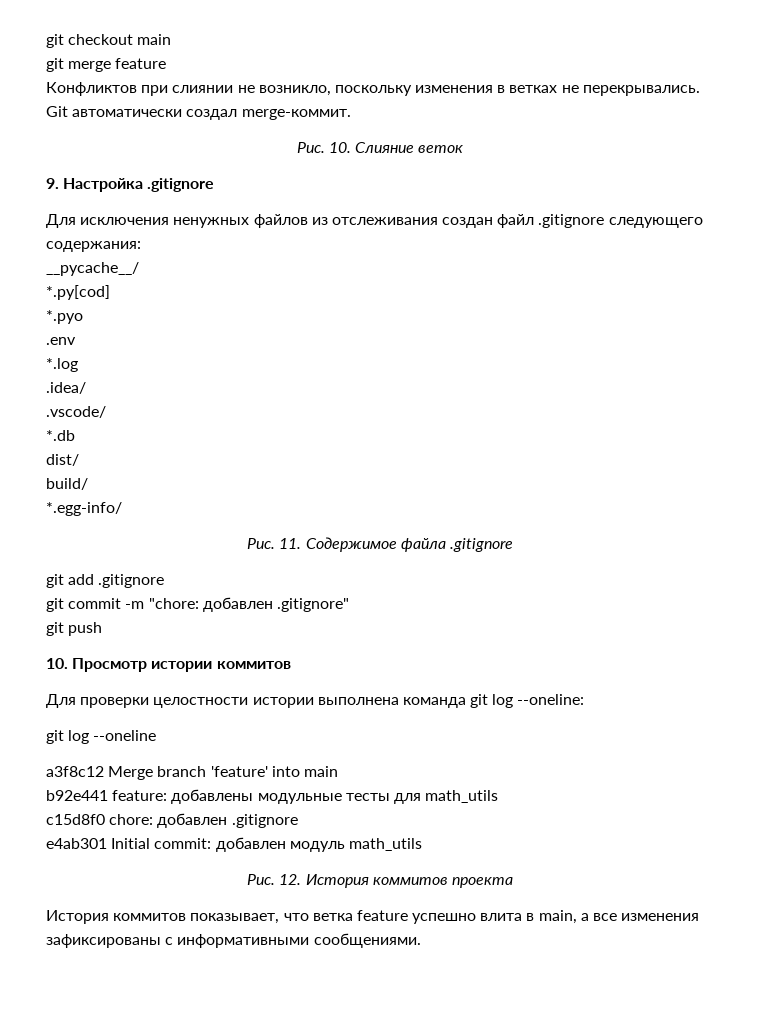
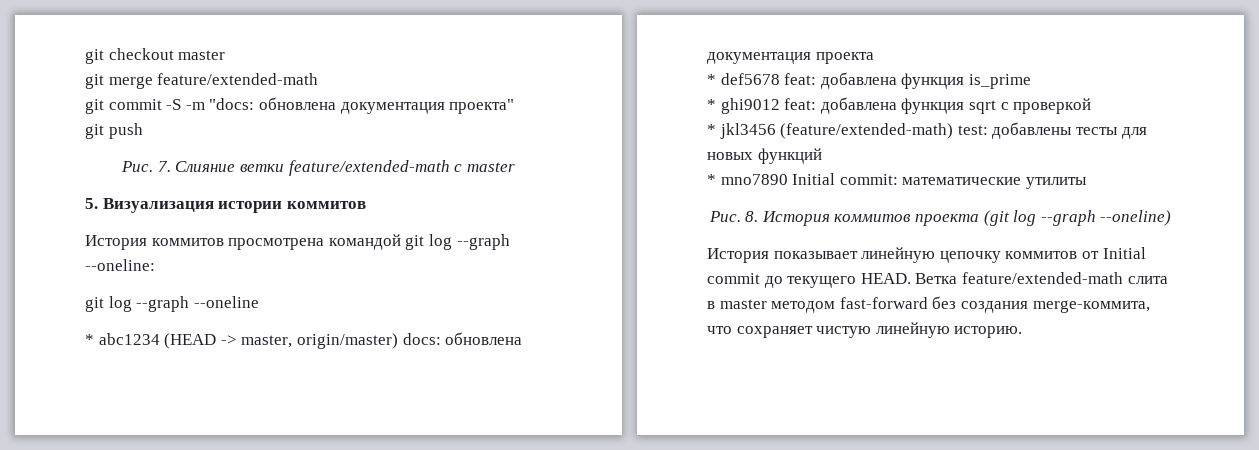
- git checkout main
+ git checkout master
- git merge feature
- Конфликтов при слиянии не возникло, поскольку изменения в ветках не перекрывались. Git автоматически создал merge-коммит.
- Рис. 10. Слияние веток
- 9. Настройка .gitignore
- Для исключения ненужных файлов из отслеживания создан файл .gitignore следующего содержания:
- __pycache__/
- *.py[cod]
- *.pyo
- .env
- *.log
- .idea/
- .vscode/
- *.db
- dist/
- build/
- *.egg-info/
- Рис. 11. Содержимое файла .gitignore
- git add .gitignore
- git commit -m "chore: добавлен .gitignore"
+ git merge feature/extended-math
+ git commit -S -m "docs: обновлена документация проекта"
  git push
- 10. Просмотр истории коммитов
- Для проверки целостности истории выполнена команда git log --oneline:
+ Рис. 7. Слияние ветки feature/extended-math с master
+ 5. Визуализация истории коммитов
+ История коммитов просмотрена командой git log --graph --oneline:
- git log --oneline
+ git log --graph --oneline
- a3f8c12 Merge branch 'feature' into main
- b92e441 feature: добавлены модульные тесты для math_utils
- c15d8f0 chore: добавлен .gitignore
- e4ab301 Initial commit: добавлен модуль math_utils
- Рис. 12. История коммитов проекта
- История коммитов показывает, что ветка feature успешно влита в main, а все изменения зафиксированы с информативными сообщениями.
+ * abc1234 (HEAD -> master, origin/master) docs: обновлена документация проекта
+ * def5678 feat: добавлена функция is_prime
+ * ghi9012 feat: добавлена функция sqrt с проверкой
+ * jkl3456 (feature/extended-math) test: добавлены тесты для новых функций
+ * mno7890 Initial commit: математические утилиты
+ Рис. 8. История коммитов проекта (git log --graph --oneline)
+ История показывает линейную цепочку коммитов от Initial commit до текущего HEAD. Ветка feature/extended-math слита в master методом fast-forward без создания merge-коммита, что сохраняет чистую линейную историю.

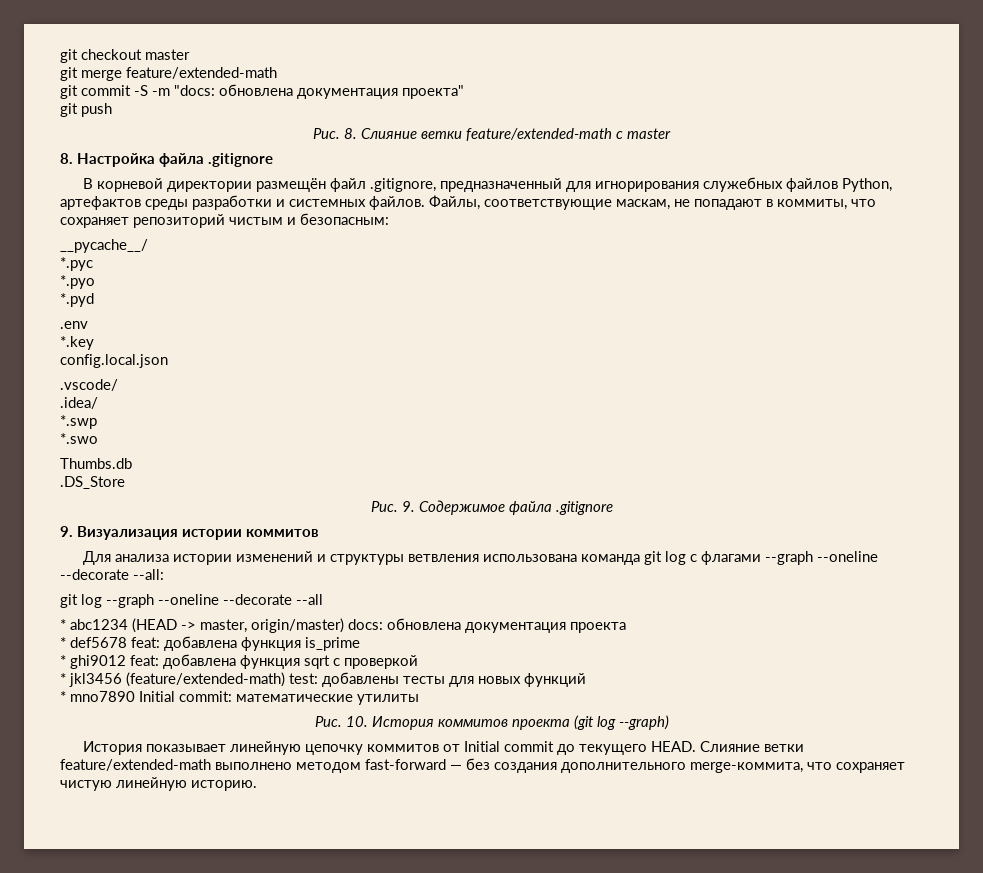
- Рис. 7. Слияние ветки feature/extended-math с master
+ Рис. 8. Слияние ветки feature/extended-math с master
- 5. Визуализация истории коммитов
- История коммитов просмотрена командой git log --graph --oneline:
+ 8. Настройка файла .gitignore
+ В корневой директории размещён файл .gitignore, предназначенный для игнорирования служебных файлов Python, артефактов среды разработки и системных файлов. Файлы, соответствующие маскам, не попадают в коммиты, что сохраняет репозиторий чистым и безопасным:
+ __pycache__/
+ *.pyc
+ *.pyo
+ *.pyd
+ .env
+ *.key
+ config.local.json
+ .vscode/
+ .idea/
+ *.swp
+ *.swo
+ Thumbs.db
+ .DS_Store
+ Рис. 9. Содержимое файла .gitignore
+ 9. Визуализация истории коммитов
+ Для анализа истории изменений и структуры ветвления использована команда git log с флагами --graph --oneline --decorate --all:
- git log --graph --oneline
+ git log --graph --oneline --decorate --all
- Рис. 8. История коммитов проекта (git log --graph --oneline)
+ Рис. 10. История коммитов проекта (git log --graph)
- Ветка feature/extended-math слита в master методом fast-forward без создания merge-коммита, что сохраняет чистую линейную историю.
+ Слияние ветки feature/extended-math выполнено методом fast-forward — без создания дополнительного merge-коммита, что сохраняет чистую линейную историю.

